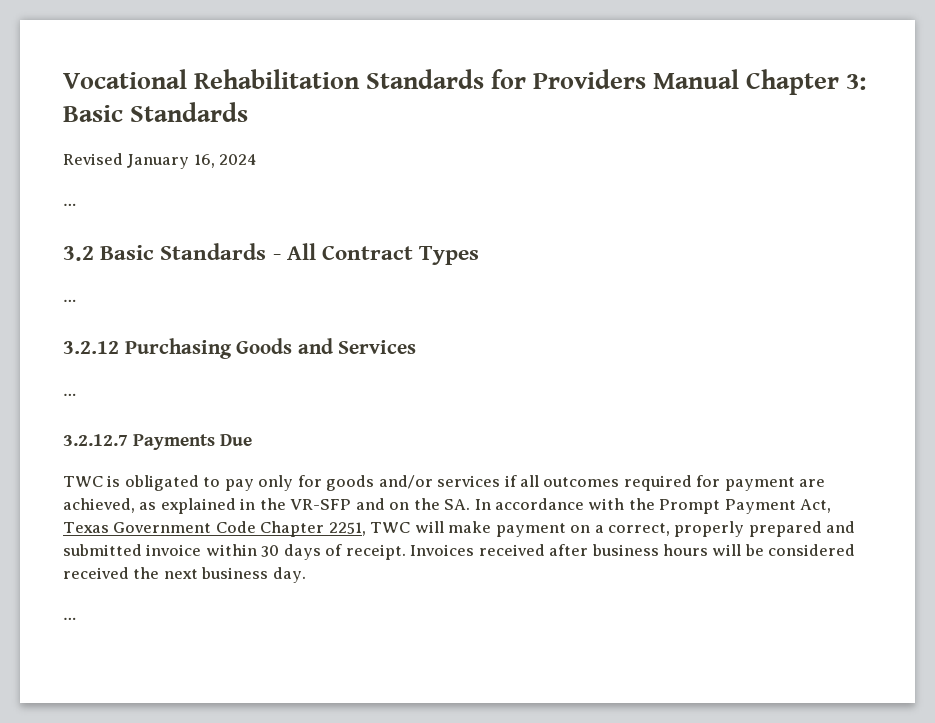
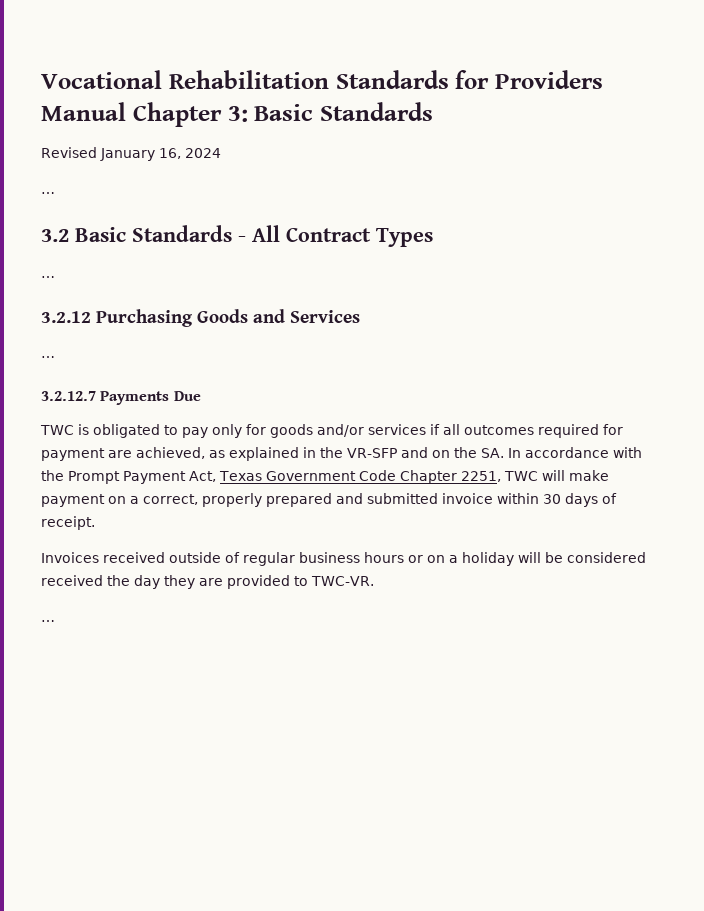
- TWC is obligated to pay only for goods and/or services if all outcomes required for payment are achieved, as explained in the VR-SFP and on the SA. In accordance with the Prompt Payment Act, Texas Government Code Chapter 2251, TWC will make payment on a correct, properly prepared and submitted invoice within 30 days of receipt. Invoices received after business hours will be considered received the next business day.
+ TWC is obligated to pay only for goods and/or services if all outcomes required for payment are achieved, as explained in the VR-SFP and on the SA. In accordance with the Prompt Payment Act, Texas Government Code Chapter 2251, TWC will make payment on a correct, properly prepared and submitted invoice within 30 days of receipt.
+ Invoices received outside of regular business hours or on a holiday will be considered received the day they are provided to TWC-VR.

